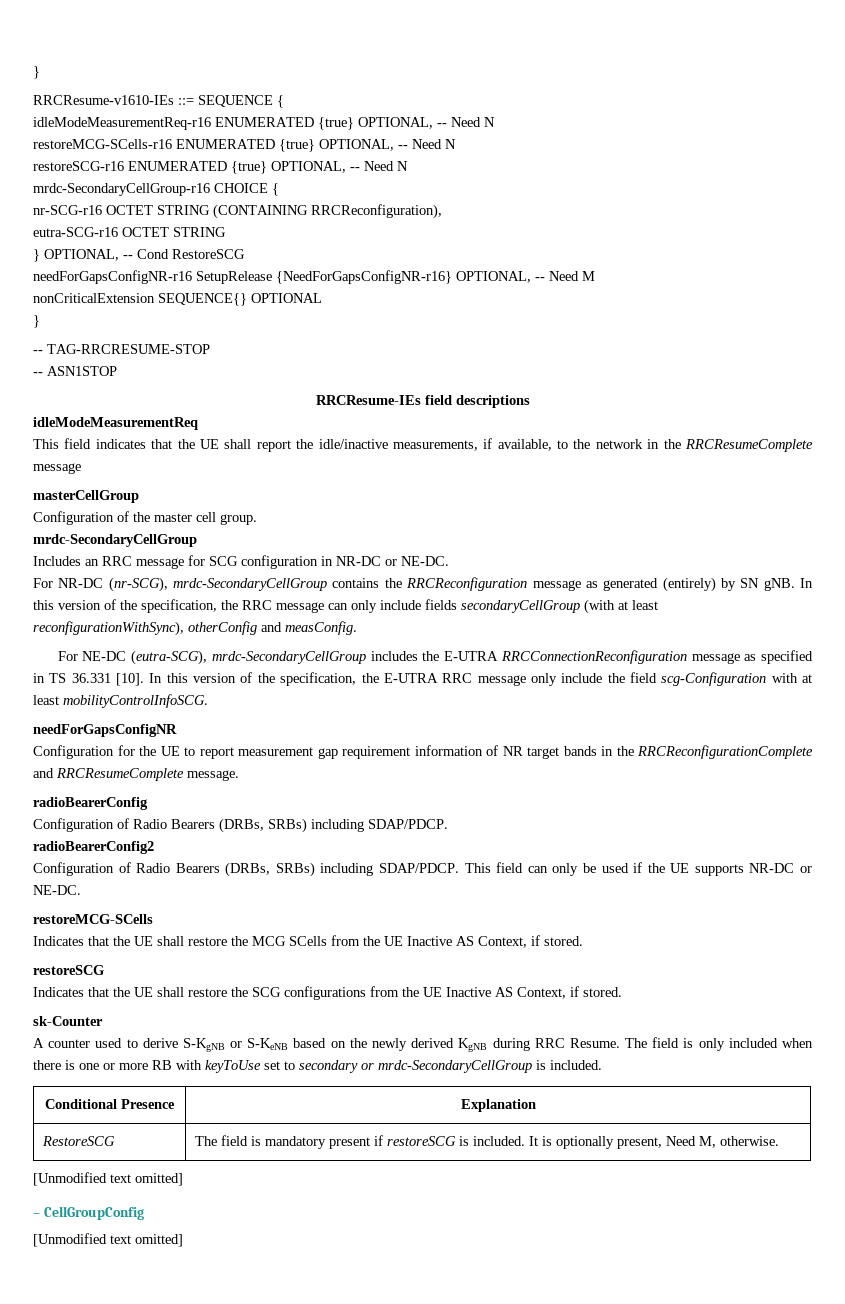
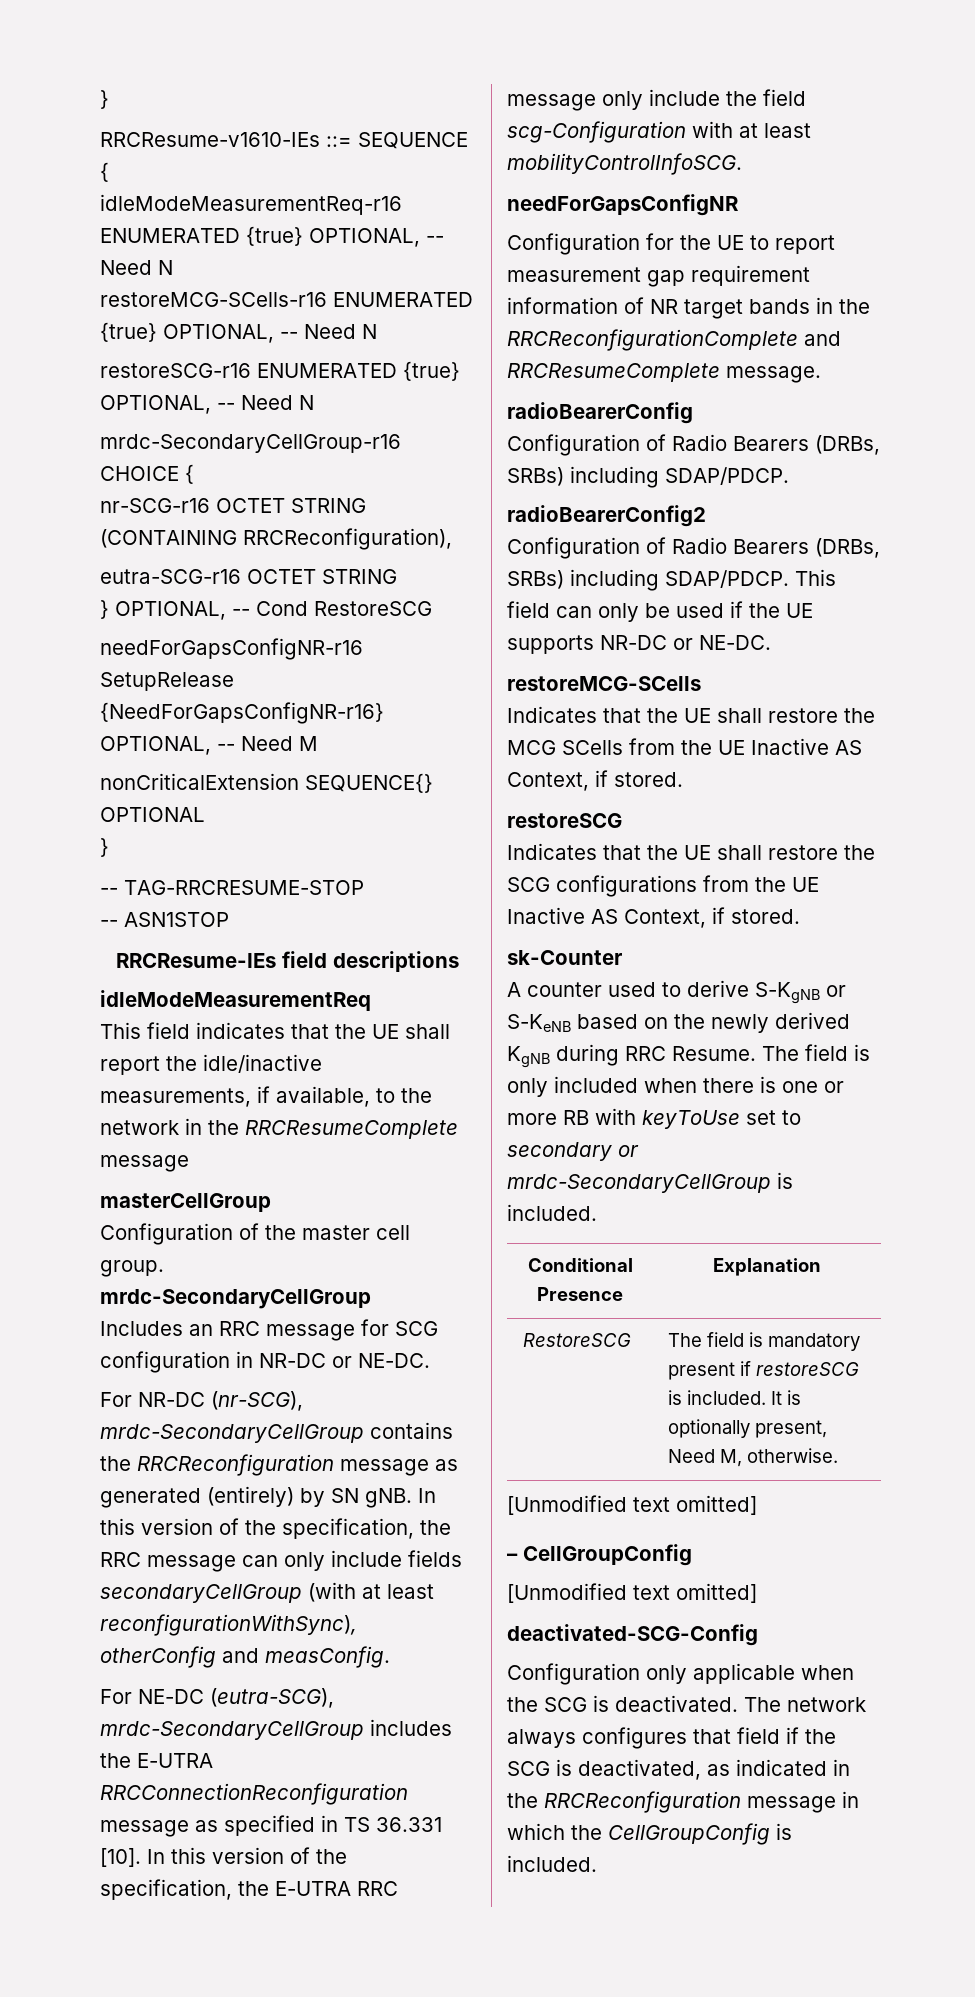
+ deactivated-SCG-Config
+ Configuration only applicable when the SCG is deactivated. The network always configures that field if the SCG is deactivated, as indicated in the RRCReconfiguration message in which the CellGroupConfig is included.

